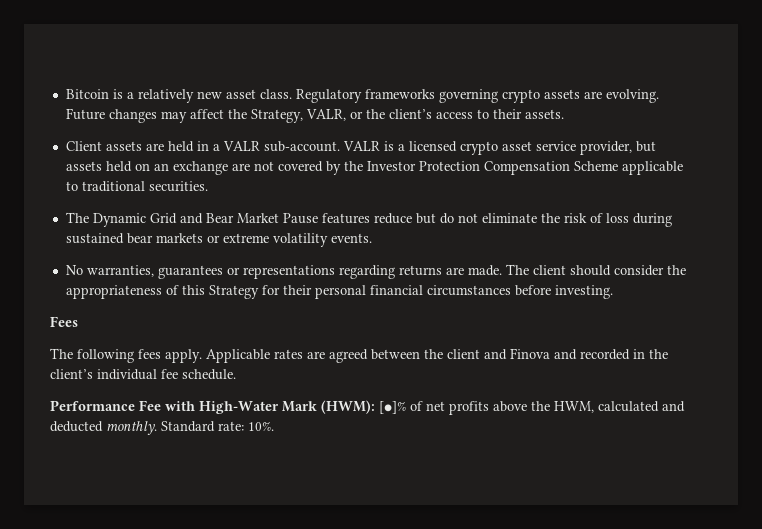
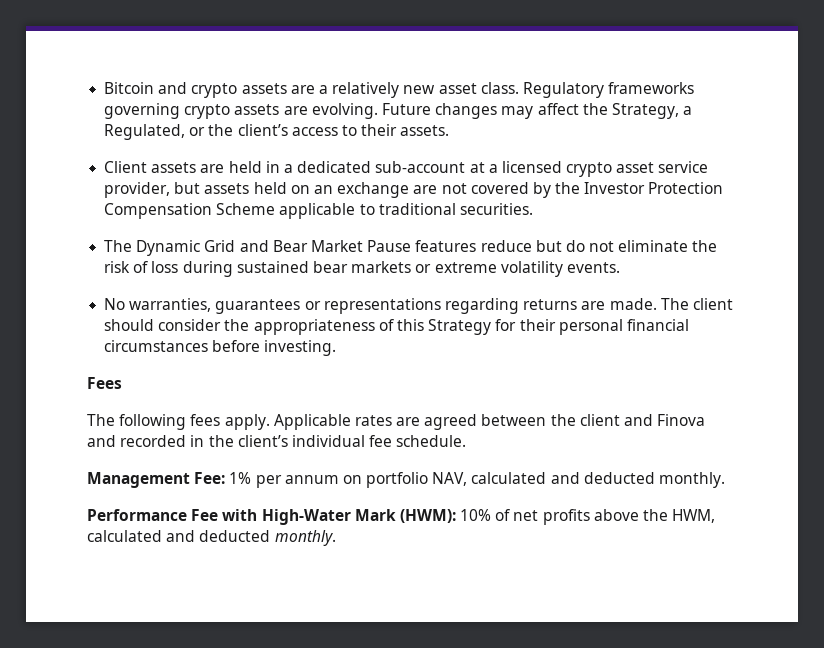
- Bitcoin is a relatively new asset class.
+ Bitcoin and crypto assets are a relatively new asset class.
- Future changes may affect the Strategy, VALR, or the client’s access to their assets.
+ Future changes may affect the Strategy, a Regulated, or the client’s access to their assets.
- Client assets are held in a VALR sub-account. VALR is a licensed crypto asset service provider, but assets held on an exchange are not covered by the Investor Protection Compensation Scheme applicable to traditional securities.
+ Client assets are held in a dedicated sub-account at a licensed crypto asset service provider, but assets held on an exchange are not covered by the Investor Protection Compensation Scheme applicable to traditional securities.
+ Management Fee: 1% per annum on portfolio NAV, calculated and deducted monthly.
- Performance Fee with High-Water Mark (HWM): [●]% of net profits above the HWM, calculated and deducted monthly. Standard rate: 10%.
+ Performance Fee with High-Water Mark (HWM): 10% of net profits above the HWM, calculated and deducted monthly.

